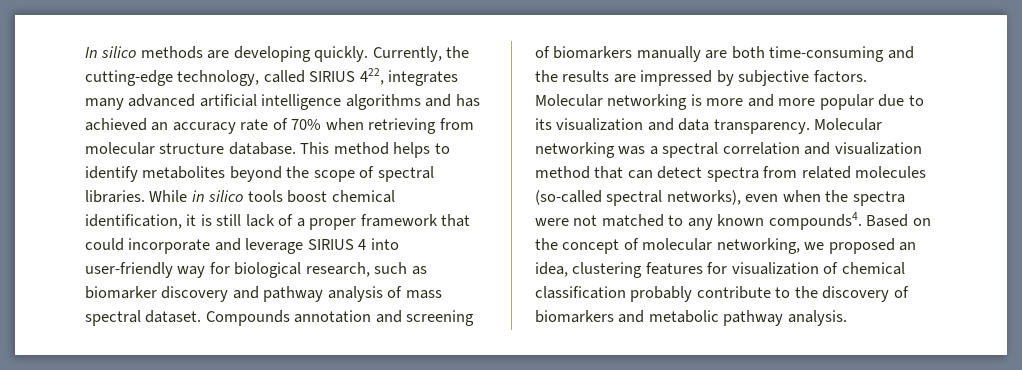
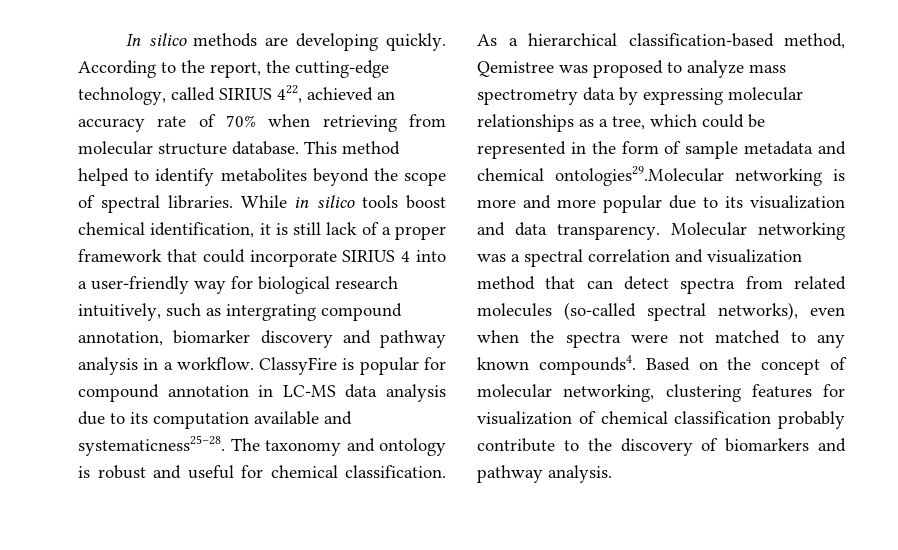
- Currently, the cutting-edge technology, called SIRIUS 422, integrates many advanced artificial intelligence algorithms and has achieved an accuracy rate of 70% when retrieving from molecular structure database.
+ According to the report, the cutting-edge technology, called SIRIUS 422, achieved an accuracy rate of 70% when retrieving from molecular structure database.
- This method helps to identify metabolites beyond the scope of spectral libraries.
+ This method helped to identify metabolites beyond the scope of spectral libraries.
- While in silico tools boost chemical identification, it is still lack of a proper framework that could incorporate and leverage SIRIUS 4 into user-friendly way for biological research, such as biomarker discovery and pathway analysis of mass spectral dataset. Compounds annotation and screening of biomarkers manually are both time-consuming and the results are impressed by subjective factors. Molecular networking is more and more popular due to its visualization and data transparency.
+ While in silico tools boost chemical identification, it is still lack of a proper framework that could incorporate SIRIUS 4 into a user-friendly way for biological research intuitively, such as intergrating compound annotation, biomarker discovery and pathway analysis in a workflow. ClassyFire is popular for compound annotation in LC-MS data analysis due to its computation available and systematicness25–28. The taxonomy and ontology is robust and useful for chemical classification. As a hierarchical classification-based method, Qemistree was proposed to analyze mass spectrometry data by expressing molecular relationships as a tree, which could be represented in the form of sample metadata and chemical ontologies29.Molecular networking is more and more popular due to its visualization and data transparency.
- Based on the concept of molecular networking, we proposed an idea, clustering features for visualization of chemical classification probably contribute to the discovery of biomarkers and metabolic pathway analysis.
+ Based on the concept of molecular networking, clustering features for visualization of chemical classification probably contribute to the discovery of biomarkers and pathway analysis.

